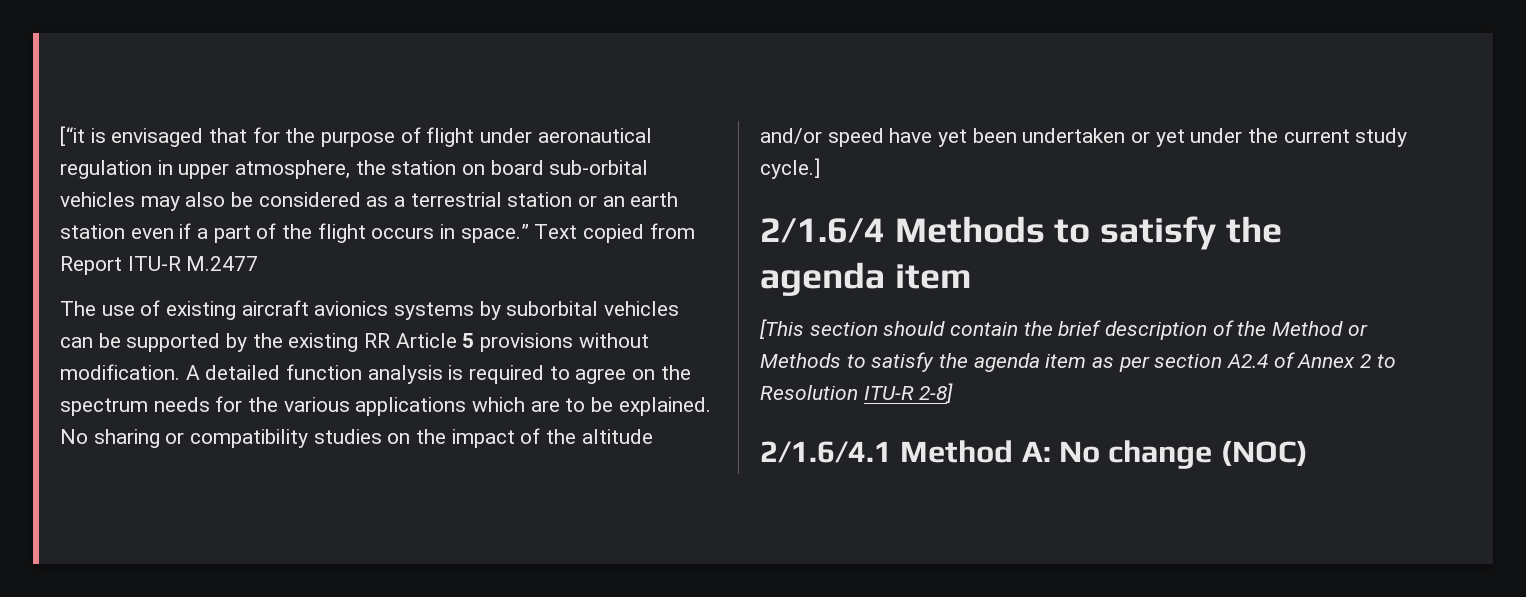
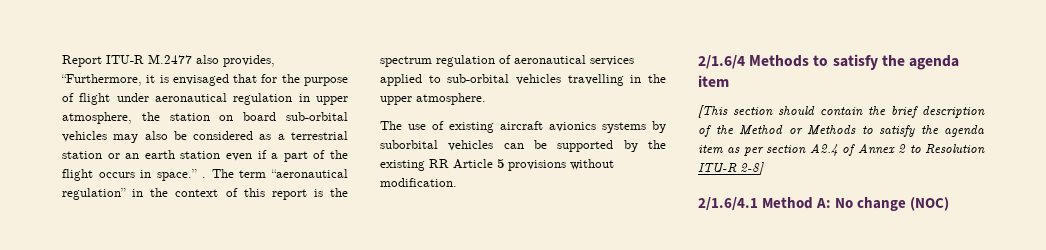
- [“it is envisaged that for the purpose of flight under aeronautical regulation in upper atmosphere, the station on board sub-orbital vehicles may also be considered as a terrestrial station or an earth station even if a part of the flight occurs in space.” Text copied from Report ITU-R M.2477
+ Report ITU-R M.2477 also provides, “Furthermore, it is envisaged that for the purpose of flight under aeronautical regulation in upper atmosphere, the station on board sub-orbital vehicles may also be considered as a terrestrial station or an earth station even if a part of the flight occurs in space.” . The term “aeronautical regulation” in the context of this report is the spectrum regulation of aeronautical services applied to sub-orbital vehicles travelling in the upper atmosphere.
- A detailed function analysis is required to agree on the spectrum needs for the various applications which are to be explained. No sharing or compatibility studies on the impact of the altitude and/or speed have yet been undertaken or yet under the current study cycle.]

